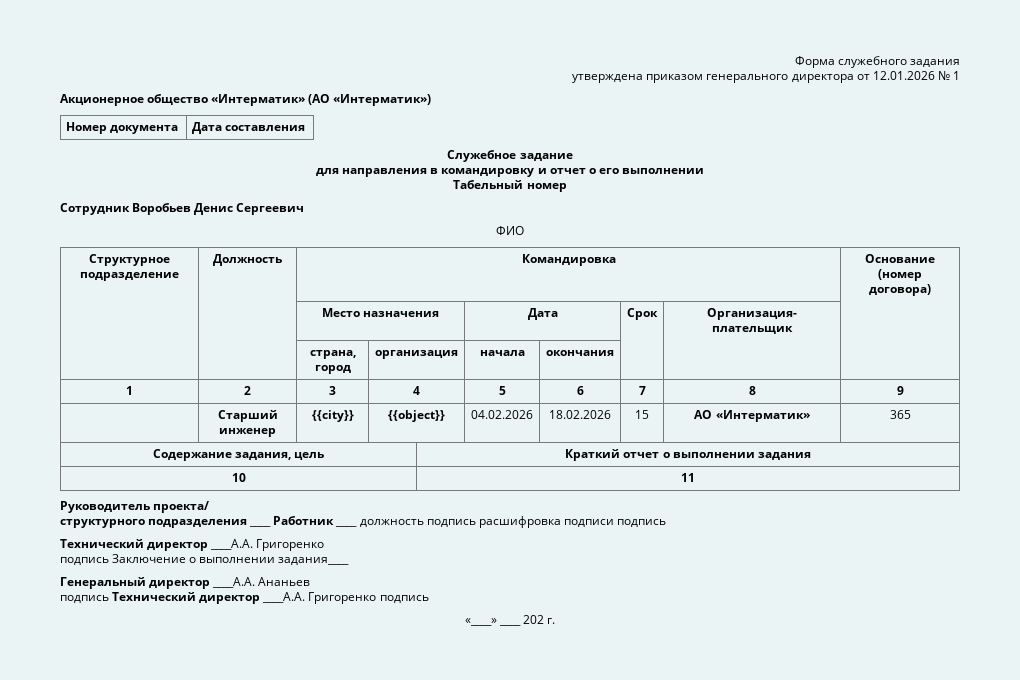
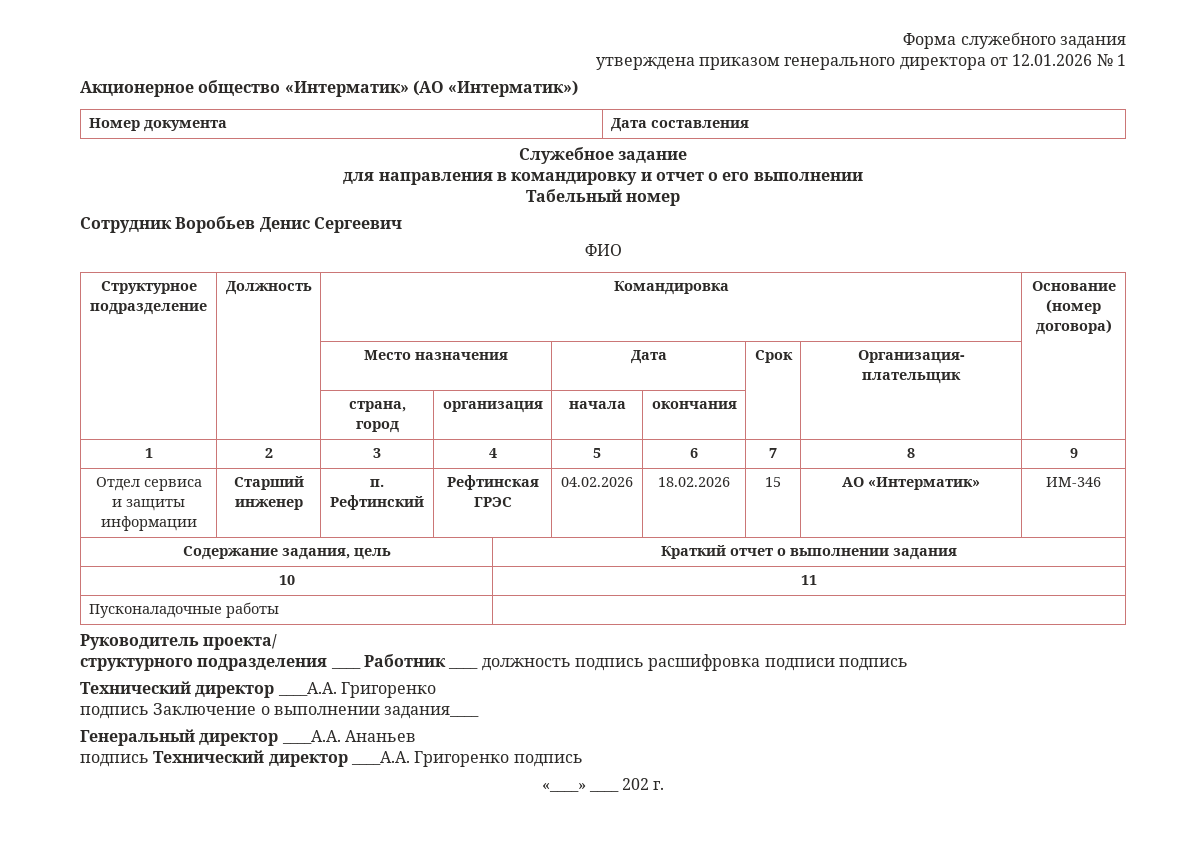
- | Старший инженер | {{city}} | {{object}} | 04.02.2026 | 18.02.2026 | 15 | АО «Интерматик» | 365
+ Отдел сервиса и защиты информации | Старший инженер | п. Рефтинский | Рефтинская ГРЭС | 04.02.2026 | 18.02.2026 | 15 | АО «Интерматик» | ИМ-346
+ Пусконаладочные работы |

